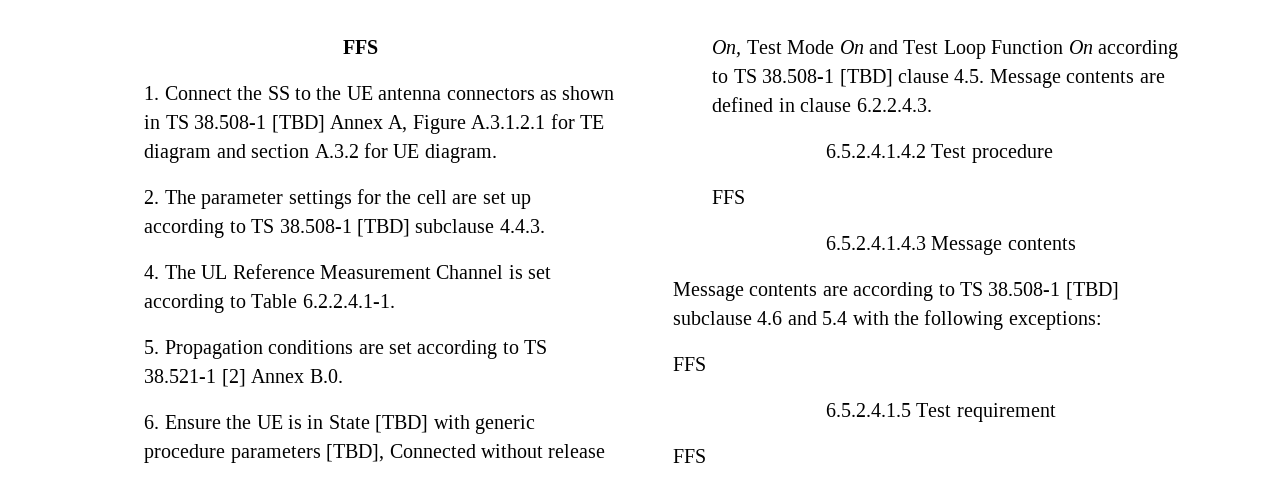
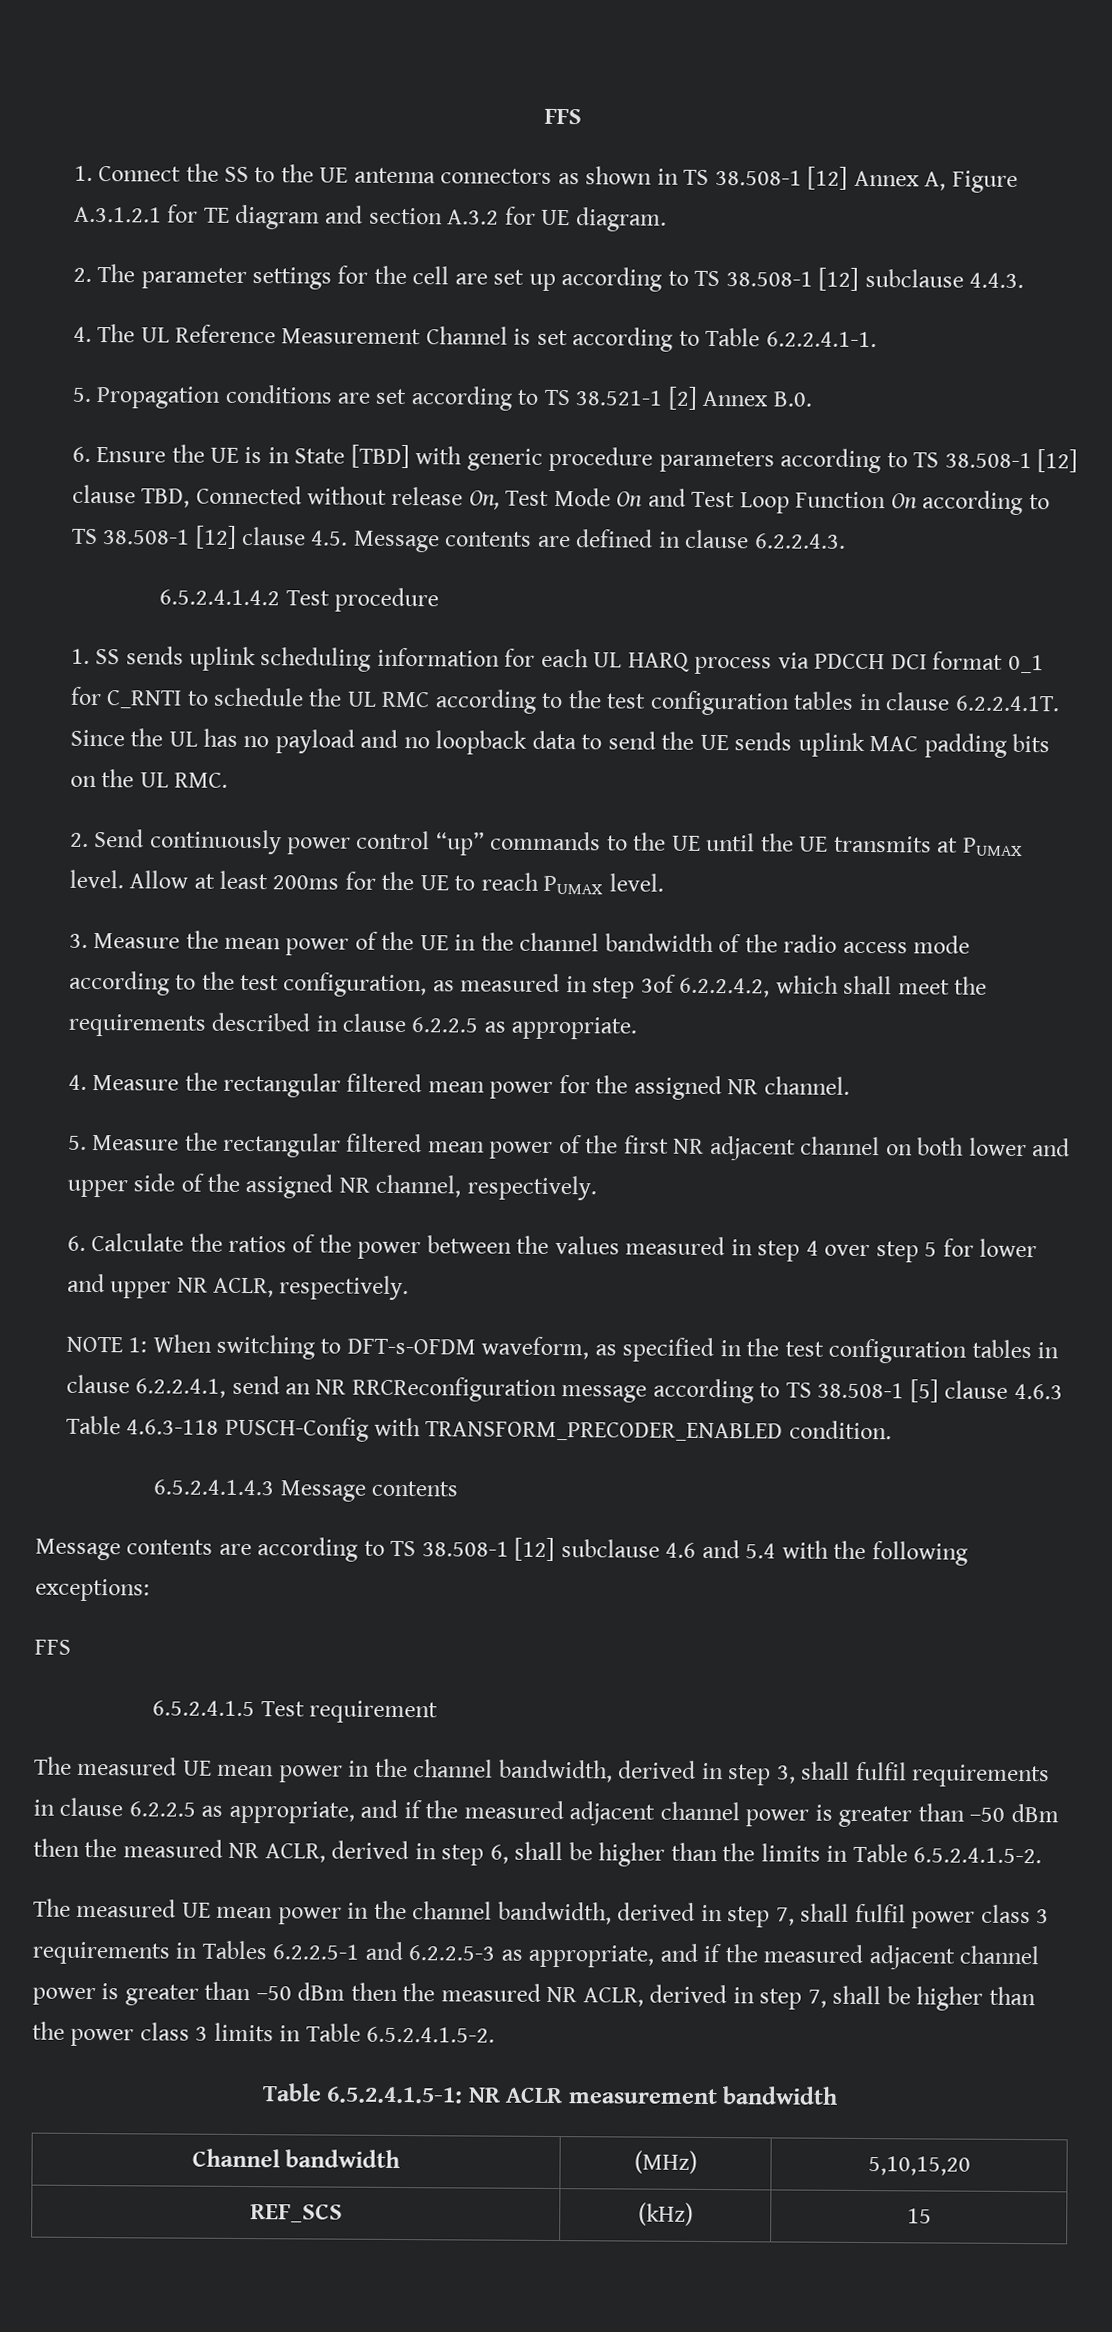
- 1. Connect the SS to the UE antenna connectors as shown in TS 38.508-1 [TBD] Annex A, Figure A.3.1.2.1 for TE diagram and section A.3.2 for UE diagram.
+ 1. Connect the SS to the UE antenna connectors as shown in TS 38.508-1 [12] Annex A, Figure A.3.1.2.1 for TE diagram and section A.3.2 for UE diagram.
- 2. The parameter settings for the cell are set up according to TS 38.508-1 [TBD] subclause 4.4.3.
+ 2. The parameter settings for the cell are set up according to TS 38.508-1 [12] subclause 4.4.3.
- 6. Ensure the UE is in State [TBD] with generic procedure parameters [TBD], Connected without release On, Test Mode On and Test Loop Function On according to TS 38.508-1 [TBD] clause 4.5. Message contents are defined in clause 6.2.2.4.3.
+ 6. Ensure the UE is in State [TBD] with generic procedure parameters according to TS 38.508-1 [12] clause TBD, Connected without release On, Test Mode On and Test Loop Function On according to TS 38.508-1 [12] clause 4.5. Message contents are defined in clause 6.2.2.4.3.
  6.5.2.4.1.4.2 Test procedure
- FFS
+ 1. SS sends uplink scheduling information for each UL HARQ process via PDCCH DCI format 0_1 for C_RNTI to schedule the UL RMC according to the test configuration tables in clause 6.2.2.4.1T. Since the UL has no payload and no loopback data to send the UE sends uplink MAC padding bits on the UL RMC.
+ 2. Send continuously power control “up” commands to the UE until the UE transmits at PUMAX level. Allow at least 200ms for the UE to reach PUMAX level.
+ 3. Measure the mean power of the UE in the channel bandwidth of the radio access mode according to the test configuration, as measured in step 3of 6.2.2.4.2, which shall meet the requirements described in clause 6.2.2.5 as appropriate.
+ 4. Measure the rectangular filtered mean power for the assigned NR channel.
+ 5. Measure the rectangular filtered mean power of the first NR adjacent channel on both lower and upper side of the assigned NR channel, respectively.
+ 6. Calculate the ratios of the power between the values measured in step 4 over step 5 for lower and upper NR ACLR, respectively.
+ NOTE 1: When switching to DFT-s-OFDM waveform, as specified in the test configuration tables in clause 6.2.2.4.1, send an NR RRCReconfiguration message according to TS 38.508-1 [5] clause 4.6.3 Table 4.6.3-118 PUSCH-Config with TRANSFORM_PRECODER_ENABLED condition.
- Message contents are according to TS 38.508-1 [TBD] subclause 4.6 and 5.4 with the following exceptions:
+ Message contents are according to TS 38.508-1 [12] subclause 4.6 and 5.4 with the following exceptions:
  6.5.2.4.1.5 Test requirement
- FFS
+ The measured UE mean power in the channel bandwidth, derived in step 3, shall fulfil requirements in clause 6.2.2.5 as appropriate, and if the measured adjacent channel power is greater than –50 dBm then the measured NR ACLR, derived in step 6, shall be higher than the limits in Table 6.5.2.4.1.5-2.
+ The measured UE mean power in the channel bandwidth, derived in step 7, shall fulfil power class 3 requirements in Tables 6.2.2.5-1 and 6.2.2.5-3 as appropriate, and if the measured adjacent channel power is greater than –50 dBm then the measured NR ACLR, derived in step 7, shall be higher than the power class 3 limits in Table 6.5.2.4.1.5-2.
+ Table 6.5.2.4.1.5-1: NR ACLR measurement bandwidth
+ Channel bandwidth | (MHz) | 5,10,15,20
+ REF_SCS | (kHz) | 15

